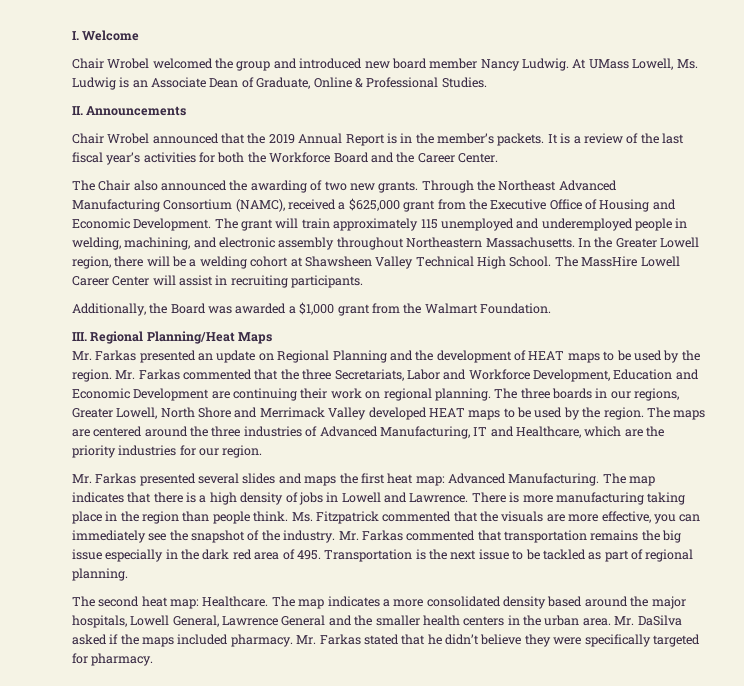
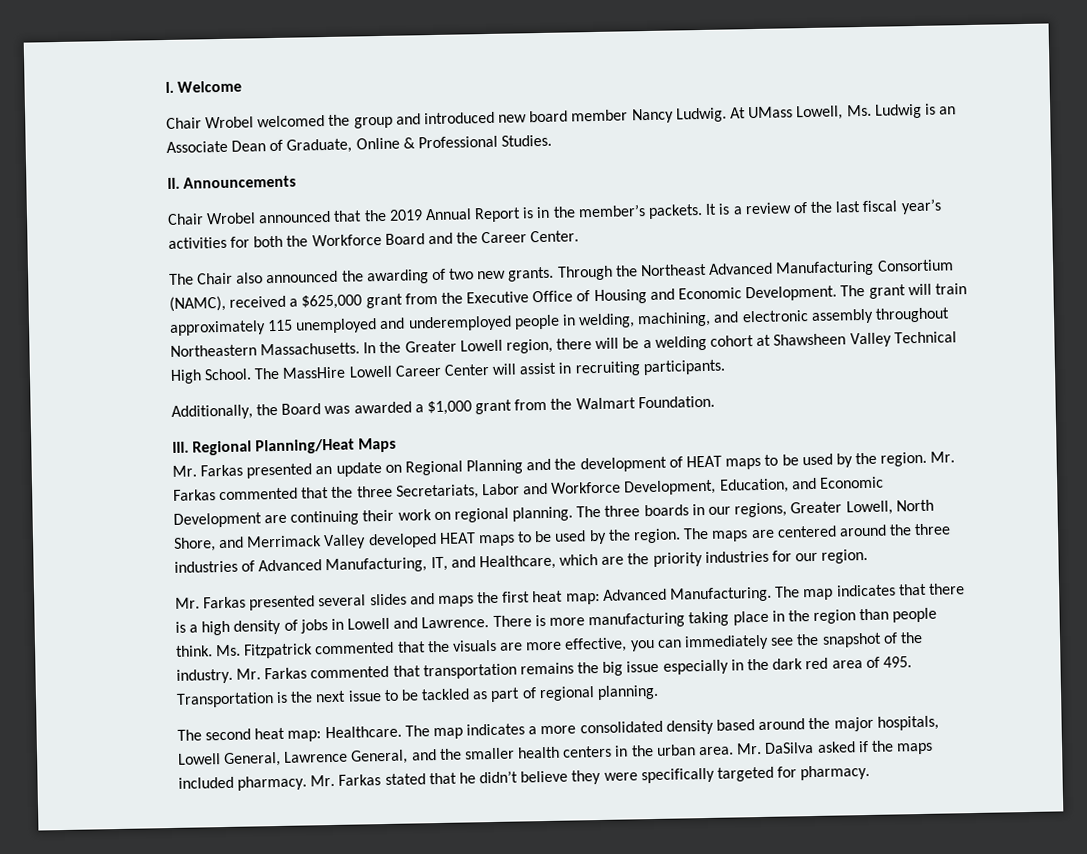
- Mr. Farkas commented that the three Secretariats, Labor and Workforce Development, Education and Economic Development are continuing their work on regional planning.
+ Mr. Farkas commented that the three Secretariats, Labor and Workforce Development, Education, and Economic Development are continuing their work on regional planning.
- The three boards in our regions, Greater Lowell, North Shore and Merrimack Valley developed HEAT maps to be used by the region.
+ The three boards in our regions, Greater Lowell, North Shore, and Merrimack Valley developed HEAT maps to be used by the region.
- The maps are centered around the three industries of Advanced Manufacturing, IT and Healthcare, which are the priority industries for our region.
+ The maps are centered around the three industries of Advanced Manufacturing, IT, and Healthcare, which are the priority industries for our region.
- The map indicates a more consolidated density based around the major hospitals, Lowell General, Lawrence General and the smaller health centers in the urban area.
+ The map indicates a more consolidated density based around the major hospitals, Lowell General, Lawrence General, and the smaller health centers in the urban area.

